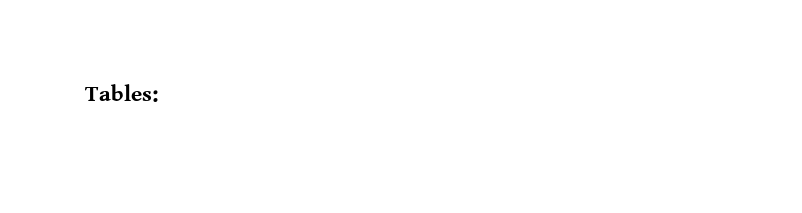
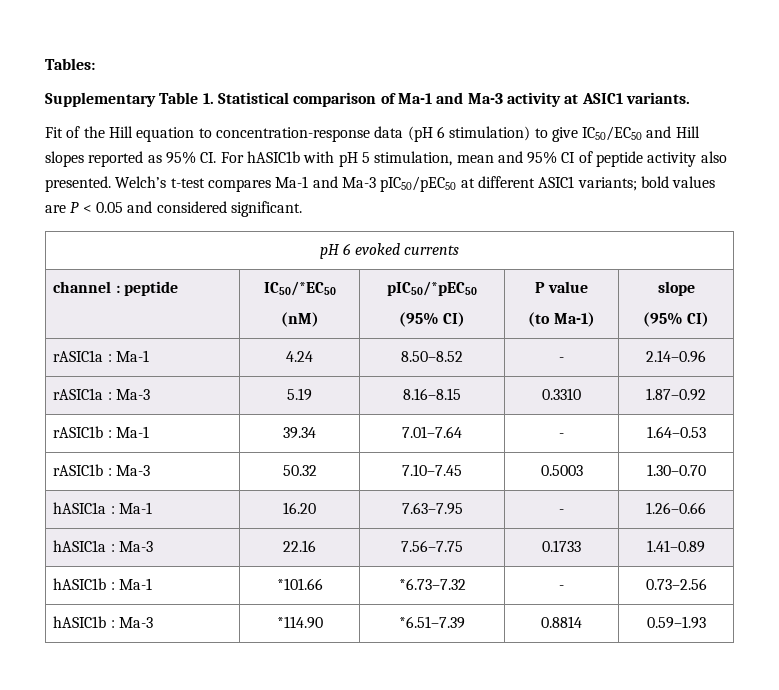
+ Supplementary Table 1. Statistical comparison of Ma-1 and Ma-3 activity at ASIC1 variants.
+ Fit of the Hill equation to concentration-response data (pH 6 stimulation) to give IC50/EC50 and Hill slopes reported as 95% CI. For hASIC1b with pH 5 stimulation, mean and 95% CI of peptide activity also presented. Welch’s t-test compares Ma-1 and Ma-3 pIC50/pEC50 at different ASIC1 variants; bold values are P < 0.05 and considered significant.
+ pH 6 evoked currents
+ channel : peptide | IC50/*EC50
+ (nM) | pIC50/*pEC50
+ (95% CI) | P value
+ (to Ma-1) | slope
+ (95% CI)
+ rASIC1a : Ma-1 | 4.24 | 8.50–8.52 | - | 2.14–0.96
+ rASIC1a : Ma-3 | 5.19 | 8.16–8.15 | 0.3310 | 1.87–0.92
+ rASIC1b : Ma-1 | 39.34 | 7.01–7.64 | - | 1.64–0.53
+ rASIC1b : Ma-3 | 50.32 | 7.10–7.45 | 0.5003 | 1.30–0.70
+ hASIC1a : Ma-1 | 16.20 | 7.63–7.95 | - | 1.26–0.66
+ hASIC1a : Ma-3 | 22.16 | 7.56–7.75 | 0.1733 | 1.41–0.89
+ hASIC1b : Ma-1 | *101.66 | *6.73–7.32 | - | 0.73–2.56
+ hASIC1b : Ma-3 | *114.90 | *6.51–7.39 | 0.8814 | 0.59–1.93

